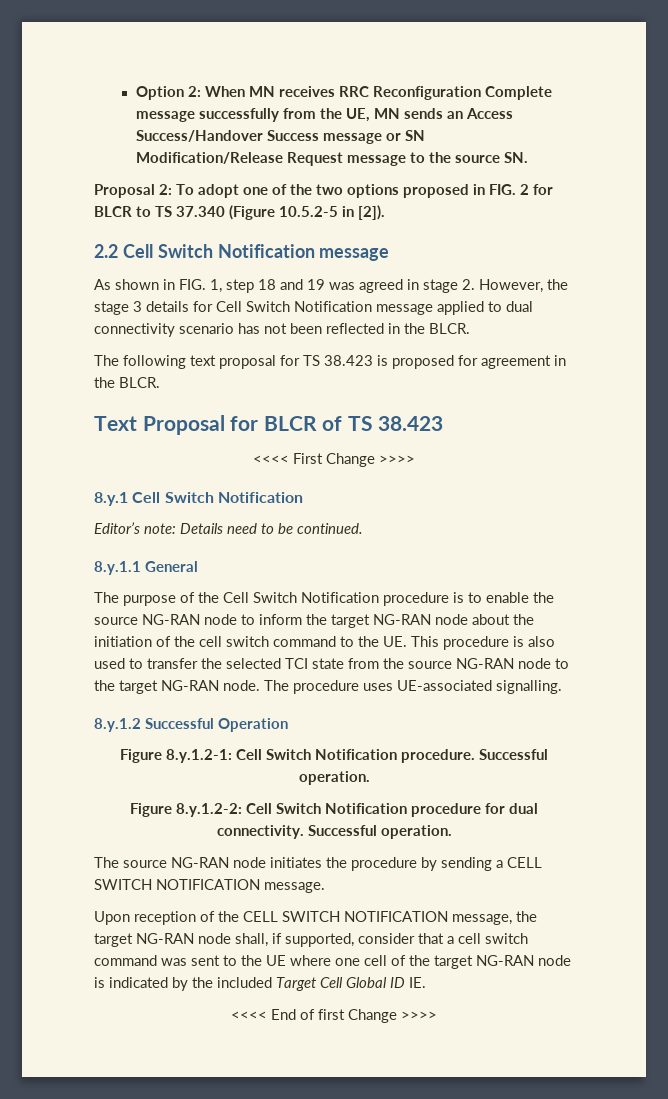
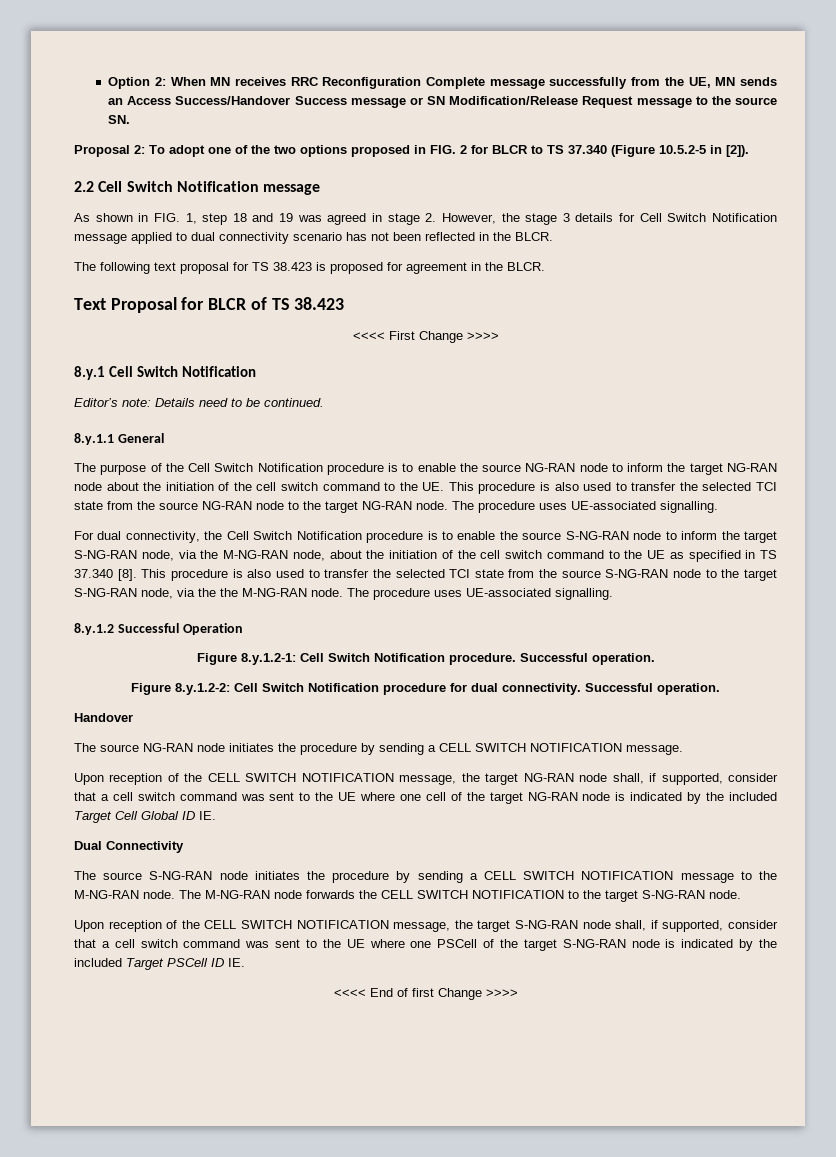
+ For dual connectivity, the Cell Switch Notification procedure is to enable the source S-NG-RAN node to inform the target S-NG-RAN node, via the M-NG-RAN node, about the initiation of the cell switch command to the UE as specified in TS 37.340 [8]. This procedure is also used to transfer the selected TCI state from the source S-NG-RAN node to the target S-NG-RAN node, via the the M-NG-RAN node. The procedure uses UE-associated signalling.
+ Handover
+ Dual Connectivity
+ The source S-NG-RAN node initiates the procedure by sending a CELL SWITCH NOTIFICATION message to the M-NG-RAN node. The M-NG-RAN node forwards the CELL SWITCH NOTIFICATION to the target S-NG-RAN node.
+ Upon reception of the CELL SWITCH NOTIFICATION message, the target S-NG-RAN node shall, if supported, consider that a cell switch command was sent to the UE where one PSCell of the target S-NG-RAN node is indicated by the included Target PSCell ID IE.

